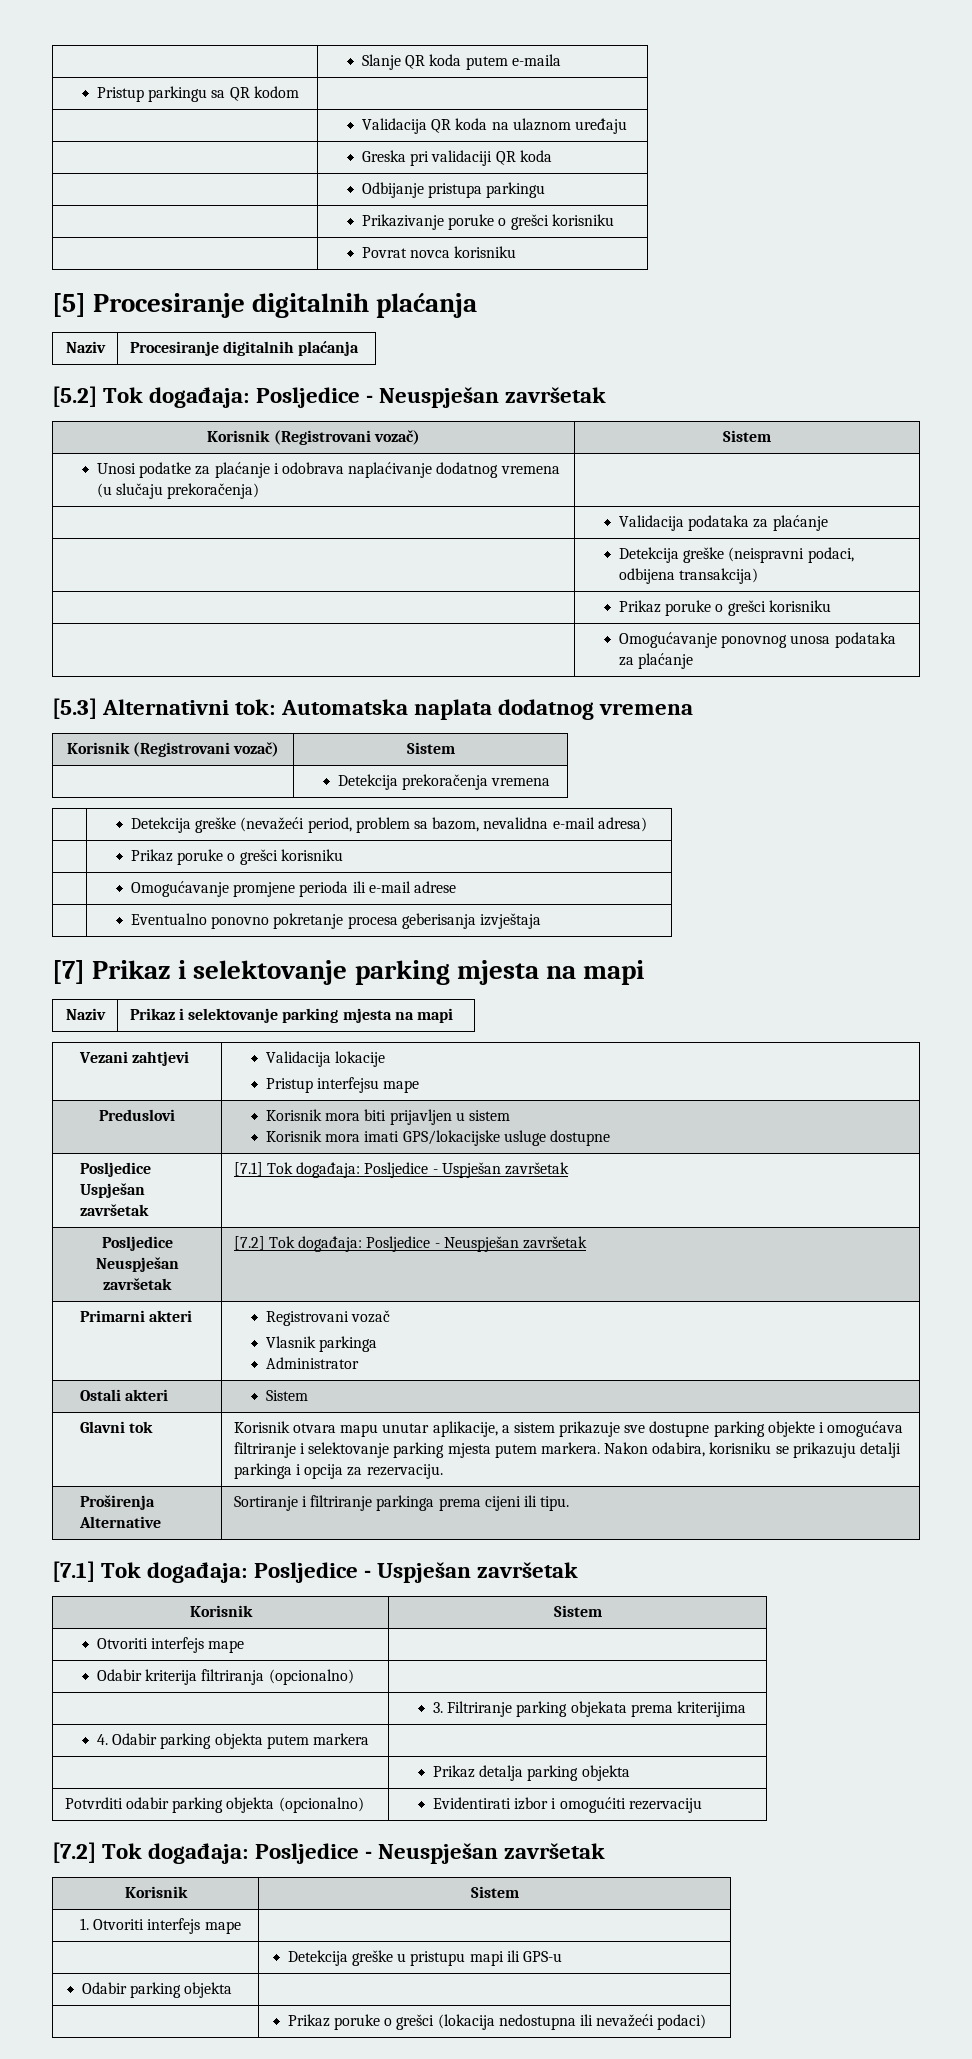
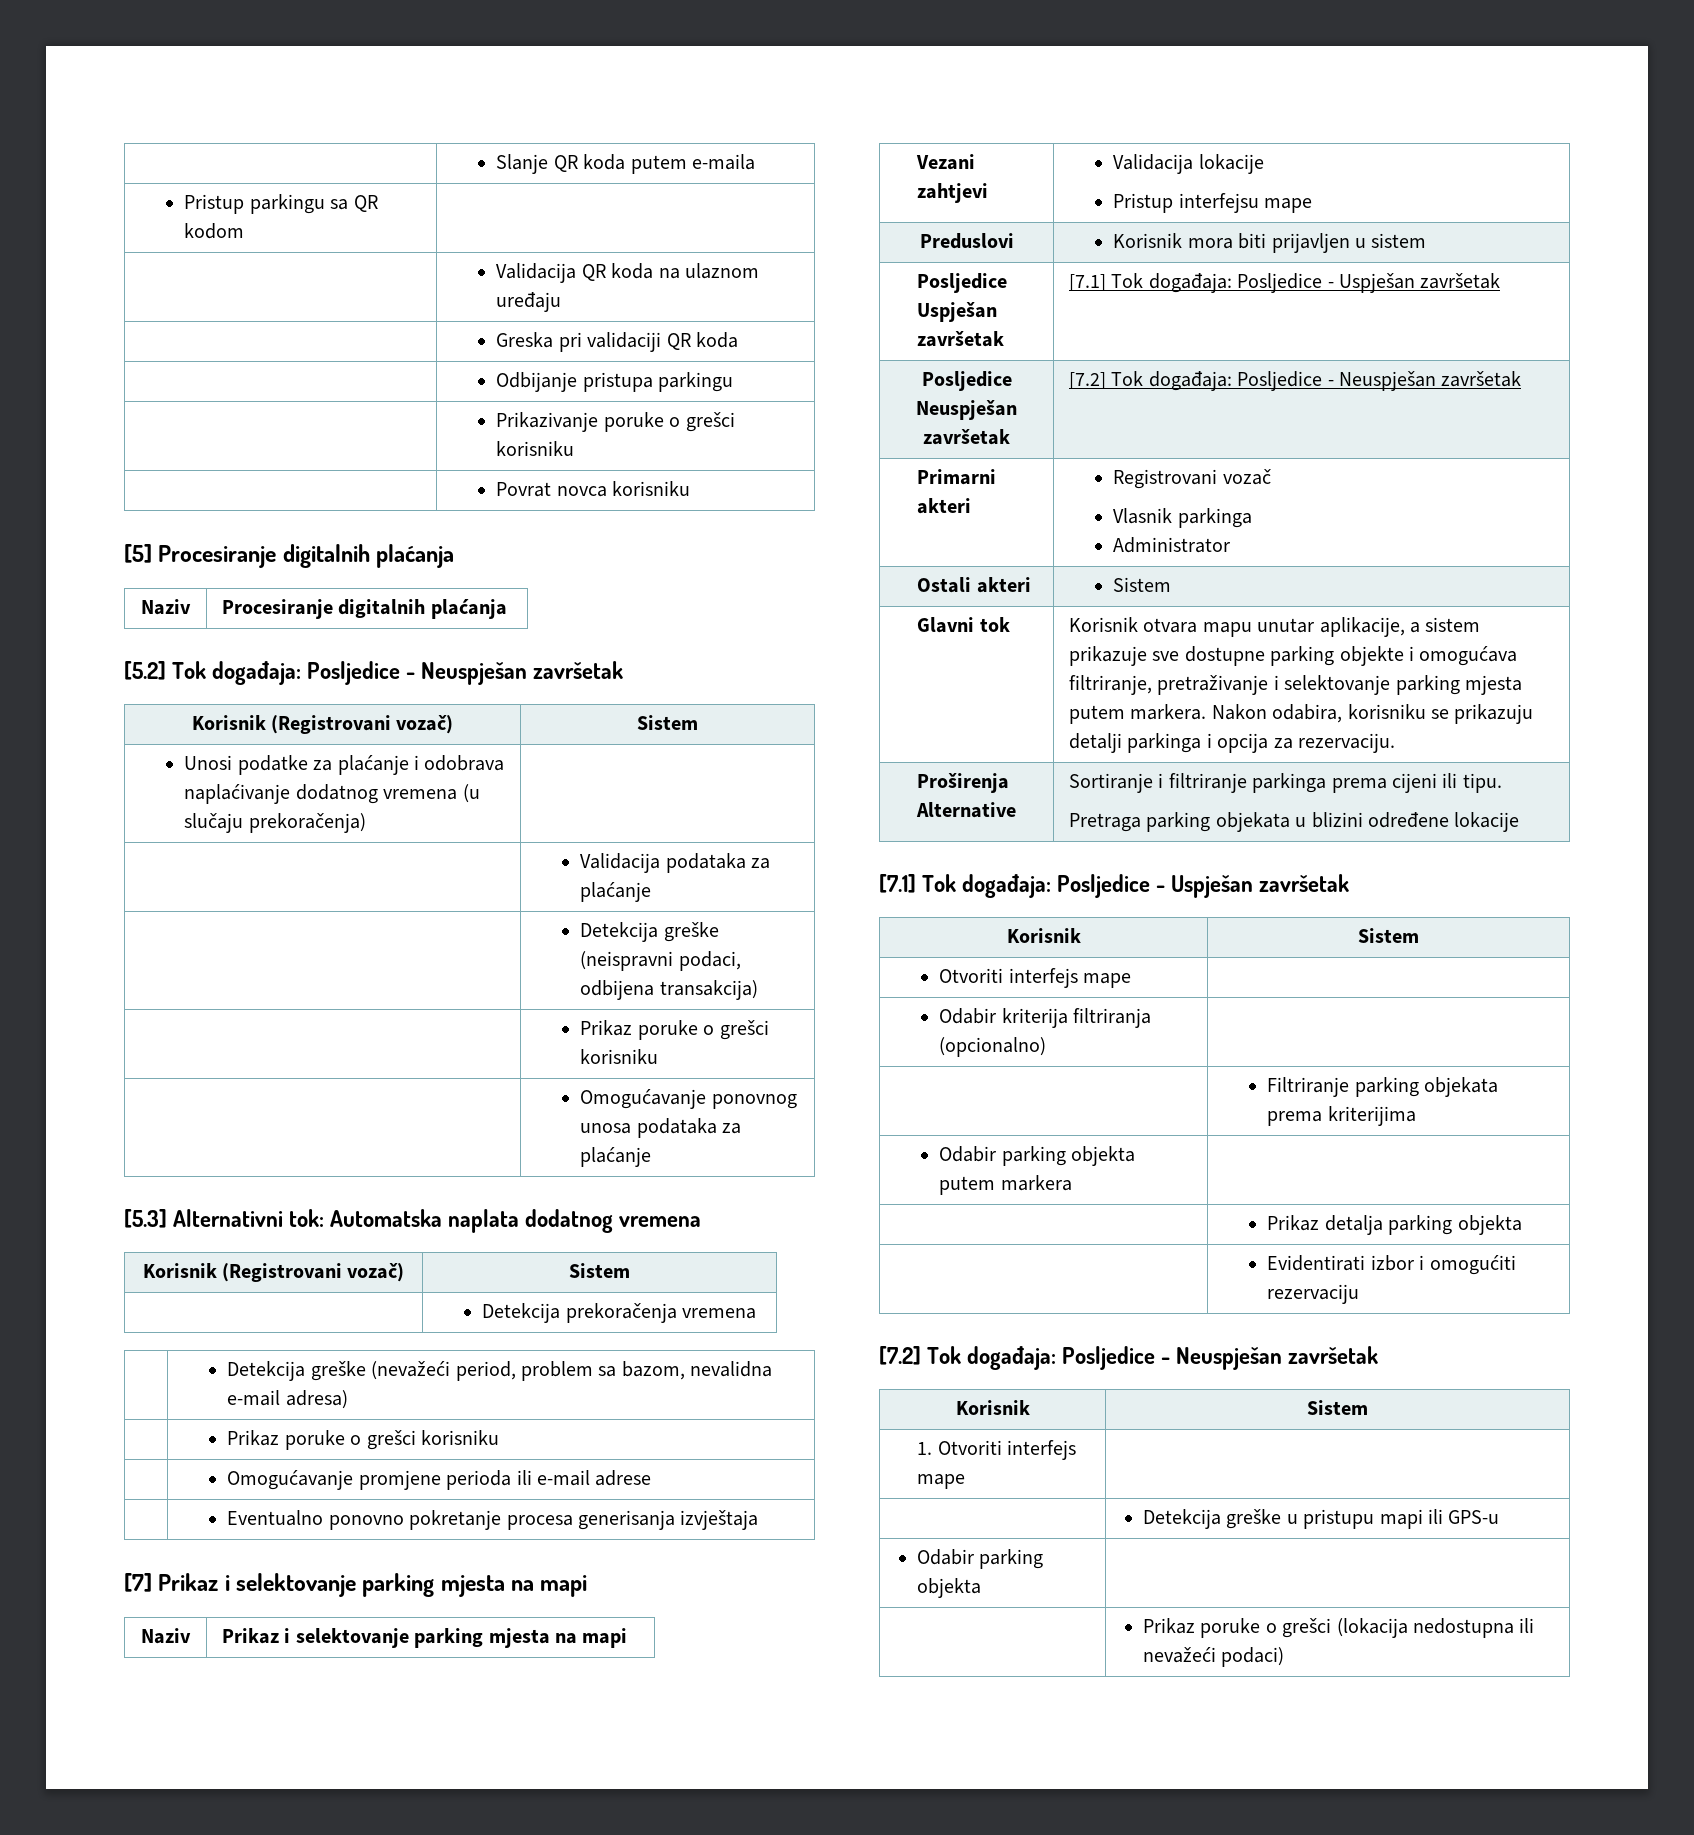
- | Eventualno ponovno pokretanje procesa geberisanja izvještaja
+ | Eventualno ponovno pokretanje procesa generisanja izvještaja
  Preduslovi | Korisnik mora biti prijavljen u sistem
- Korisnik mora imati GPS/lokacijske usluge dostupne
- Glavni tok | Korisnik otvara mapu unutar aplikacije, a sistem prikazuje sve dostupne parking objekte i omogućava filtriranje i selektovanje parking mjesta putem markera. Nakon odabira, korisniku se prikazuju detalji parkinga i opcija za rezervaciju.
+ Glavni tok | Korisnik otvara mapu unutar aplikacije, a sistem prikazuje sve dostupne parking objekte i omogućava filtriranje, pretraživanje i selektovanje parking mjesta putem markera. Nakon odabira, korisniku se prikazuju detalji parkinga i opcija za rezervaciju.
  Proširenja Alternative | Sortiranje i filtriranje parkinga prema cijeni ili tipu.
+ Pretraga parking objekata u blizini određene lokacije
- | 3. Filtriranje parking objekata prema kriterijima
+ | Filtriranje parking objekata prema kriterijima
- 4. Odabir parking objekta putem markera |
+ Odabir parking objekta putem markera |
- Potvrditi odabir parking objekta (opcionalno) | Evidentirati izbor i omogućiti rezervaciju
+ | Evidentirati izbor i omogućiti rezervaciju

